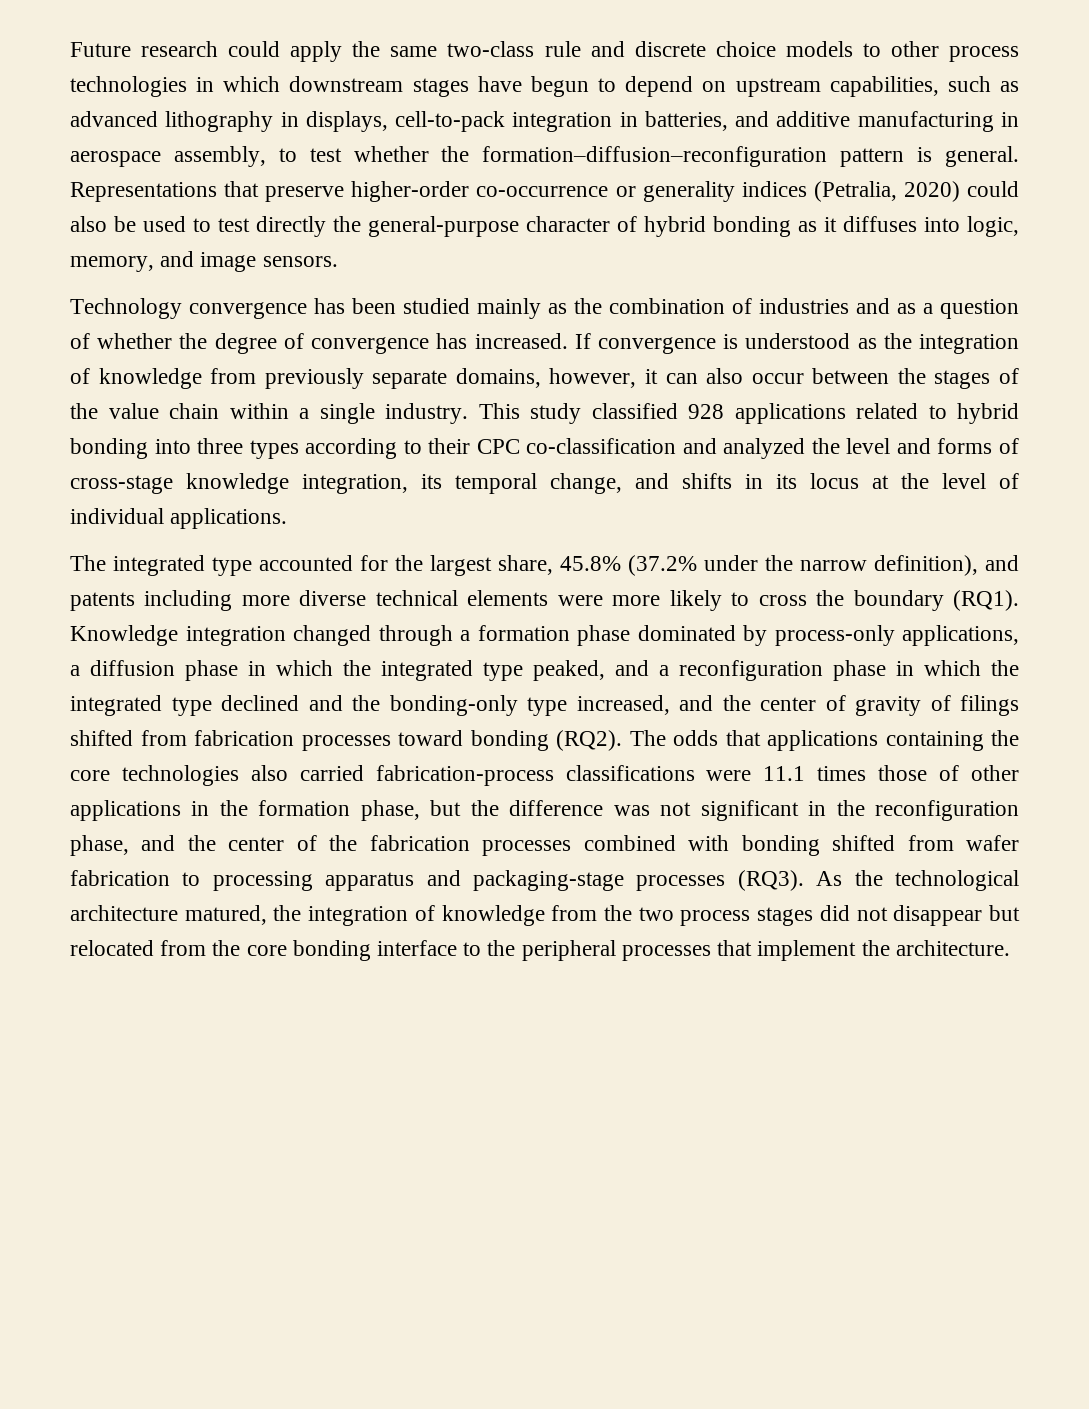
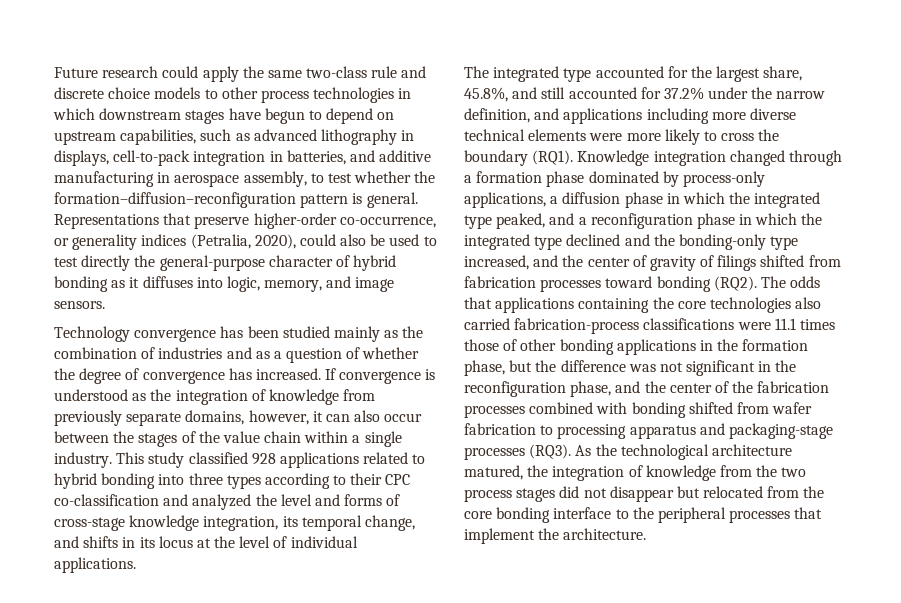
- Representations that preserve higher-order co-occurrence or generality indices (Petralia, 2020) could also be used to test directly the general-purpose character of hybrid bonding as it diffuses into logic, memory, and image sensors.
+ Representations that preserve higher-order co-occurrence, or generality indices (Petralia, 2020), could also be used to test directly the general-purpose character of hybrid bonding as it diffuses into logic, memory, and image sensors.
- The integrated type accounted for the largest share, 45.8% (37.2% under the narrow definition), and patents including more diverse technical elements were more likely to cross the boundary (RQ1).
+ The integrated type accounted for the largest share, 45.8%, and still accounted for 37.2% under the narrow definition, and applications including more diverse technical elements were more likely to cross the boundary (RQ1).
- The odds that applications containing the core technologies also carried fabrication-process classifications were 11.1 times those of other applications in the formation phase, but the difference was not significant in the reconfiguration phase, and the center of the fabrication processes combined with bonding shifted from wafer fabrication to processing apparatus and packaging-stage processes (RQ3).
+ The odds that applications containing the core technologies also carried fabrication-process classifications were 11.1 times those of other bonding applications in the formation phase, but the difference was not significant in the reconfiguration phase, and the center of the fabrication processes combined with bonding shifted from wafer fabrication to processing apparatus and packaging-stage processes (RQ3).

